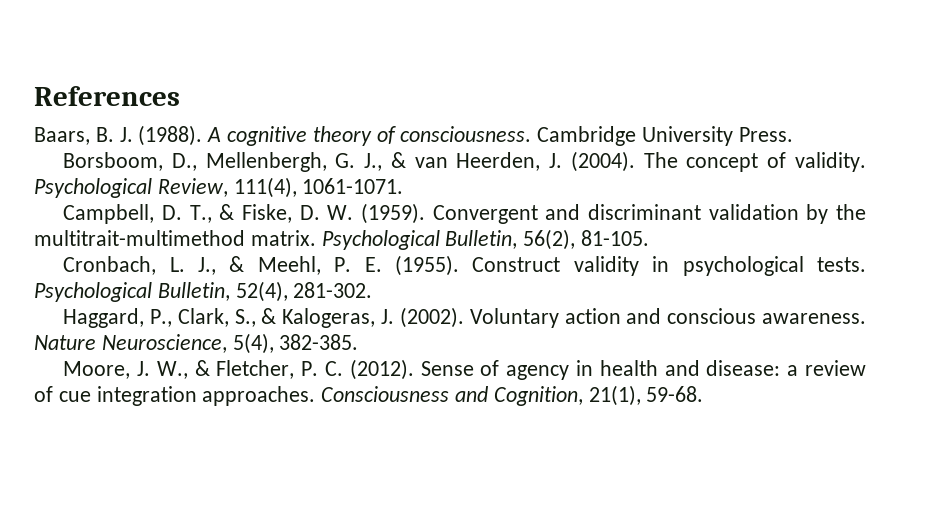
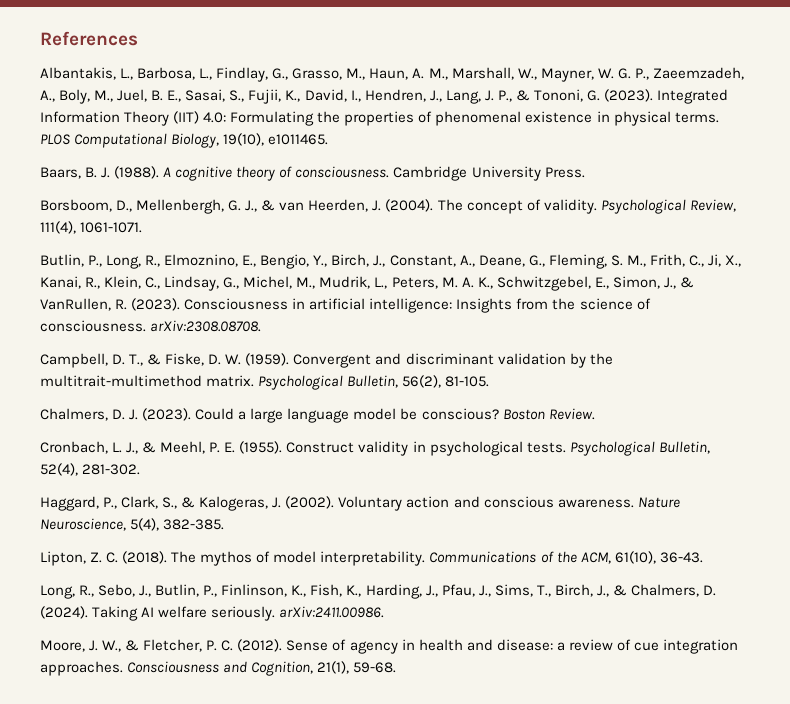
+ Albantakis, L., Barbosa, L., Findlay, G., Grasso, M., Haun, A. M., Marshall, W., Mayner, W. G. P., Zaeemzadeh, A., Boly, M., Juel, B. E., Sasai, S., Fujii, K., David, I., Hendren, J., Lang, J. P., & Tononi, G. (2023). Integrated Information Theory (IIT) 4.0: Formulating the properties of phenomenal existence in physical terms. PLOS Computational Biology, 19(10), e1011465.
+ Butlin, P., Long, R., Elmoznino, E., Bengio, Y., Birch, J., Constant, A., Deane, G., Fleming, S. M., Frith, C., Ji, X., Kanai, R., Klein, C., Lindsay, G., Michel, M., Mudrik, L., Peters, M. A. K., Schwitzgebel, E., Simon, J., & VanRullen, R. (2023). Consciousness in artificial intelligence: Insights from the science of consciousness. arXiv:2308.08708.
+ Chalmers, D. J. (2023). Could a large language model be conscious? Boston Review.
+ Lipton, Z. C. (2018). The mythos of model interpretability. Communications of the ACM, 61(10), 36-43.
+ Long, R., Sebo, J., Butlin, P., Finlinson, K., Fish, K., Harding, J., Pfau, J., Sims, T., Birch, J., & Chalmers, D. (2024). Taking AI welfare seriously. arXiv:2411.00986.

